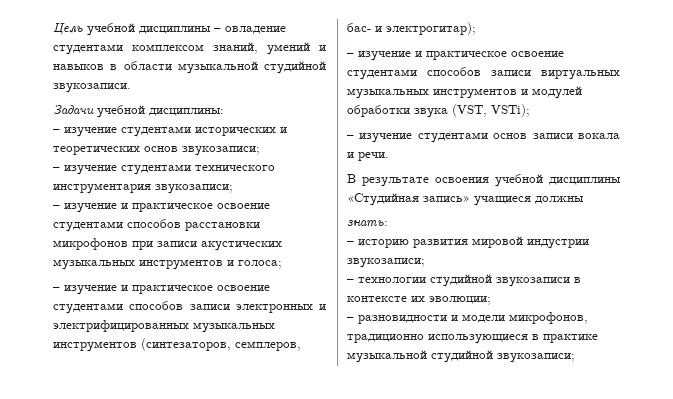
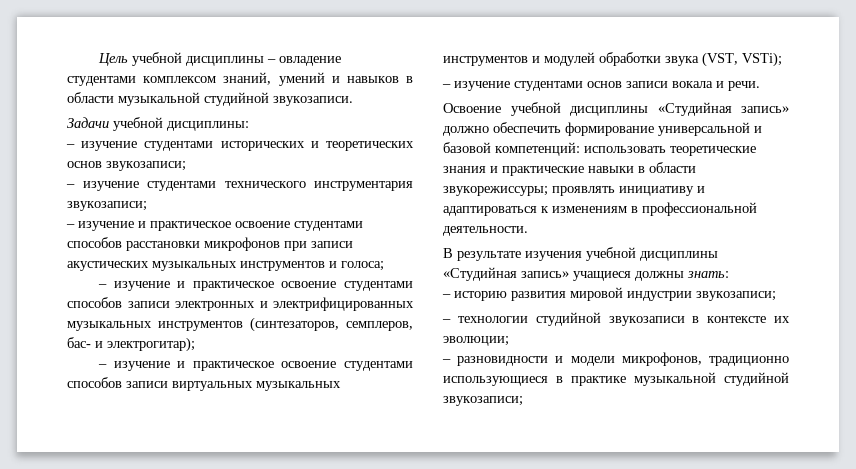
+ Освоение учебной дисциплины «Студийная запись» должно обеспечить формирование универсальной и базовой компетенций: использовать теоретические знания и практические навыки в области звукорежиссуры; проявлять инициативу и адаптироваться к изменениям в профессиональной деятельности.
- В результате освоения учебной дисциплины «Студийная запись» учащиеся должны
- знать:
+ В результате изучения учебной дисциплины «Студийная запись» учащиеся должны знать:

